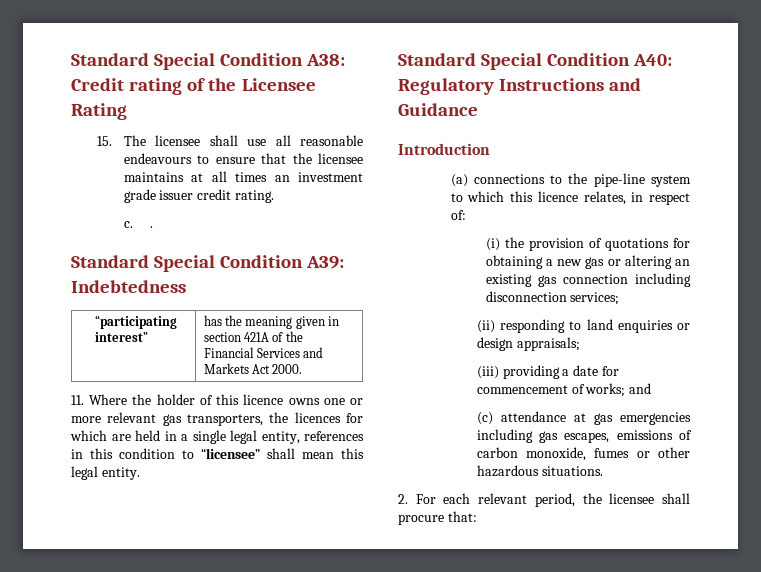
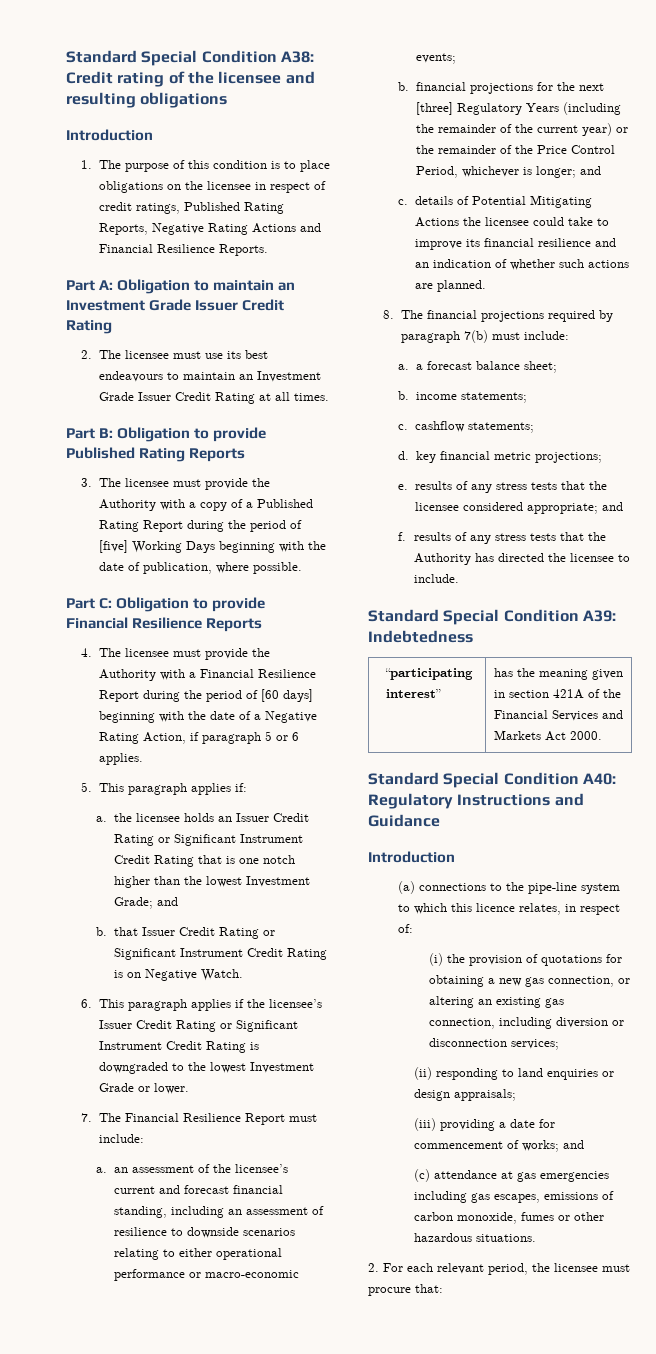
- Standard Special Condition A38: Credit rating of the Licensee Rating
+ Standard Special Condition A38: Credit rating of the licensee and resulting obligations
+ Introduction
+ 1. The purpose of this condition is to place obligations on the licensee in respect of credit ratings, Published Rating Reports, Negative Rating Actions and Financial Resilience Reports.
+ Part A: Obligation to maintain an Investment Grade Issuer Credit Rating
- 15. The licensee shall use all reasonable endeavours to ensure that the licensee maintains at all times an investment grade issuer credit rating.
- c. .
+ 2. The licensee must use its best endeavours to maintain an Investment Grade Issuer Credit Rating at all times.
+ Part B: Obligation to provide Published Rating Reports
+ 3. The licensee must provide the Authority with a copy of a Published Rating Report during the period of [five] Working Days beginning with the date of publication, where possible.
+ Part C: Obligation to provide Financial Resilience Reports
+ 4. The licensee must provide the Authority with a Financial Resilience Report during the period of [60 days] beginning with the date of a Negative Rating Action, if paragraph 5 or 6 applies.
+ 5. This paragraph applies if:
+ a. the licensee holds an Issuer Credit Rating or Significant Instrument Credit Rating that is one notch higher than the lowest Investment Grade; and
+ b. that Issuer Credit Rating or Significant Instrument Credit Rating is on Negative Watch.
+ 6. This paragraph applies if the licensee’s Issuer Credit Rating or Significant Instrument Credit Rating is downgraded to the lowest Investment Grade or lower.
+ 7. The Financial Resilience Report must include:
+ a. an assessment of the licensee’s current and forecast financial standing, including an assessment of resilience to downside scenarios relating to either operational performance or macro-economic events;
+ b. financial projections for the next [three] Regulatory Years (including the remainder of the current year) or the remainder of the Price Control Period, whichever is longer; and
+ c. details of Potential Mitigating Actions the licensee could take to improve its financial resilience and an indication of whether such actions are planned.
+ 8. The financial projections required by paragraph 7(b) must include:
+ a. a forecast balance sheet;
+ b. income statements;
+ c. cashflow statements;
+ d. key financial metric projections;
+ e. results of any stress tests that the licensee considered appropriate; and
+ f. results of any stress tests that the Authority has directed the licensee to include.
- 11. Where the holder of this licence owns one or more relevant gas transporters, the licences for which are held in a single legal entity, references in this condition to “licensee” shall mean this legal entity.
- (i) the provision of quotations for obtaining a new gas or altering an existing gas connection including disconnection services;
+ (i) the provision of quotations for obtaining a new gas connection, or altering an existing gas connection, including diversion or disconnection services;
- 2. For each relevant period, the licensee shall procure that:
+ 2. For each relevant period, the licensee must procure that:

